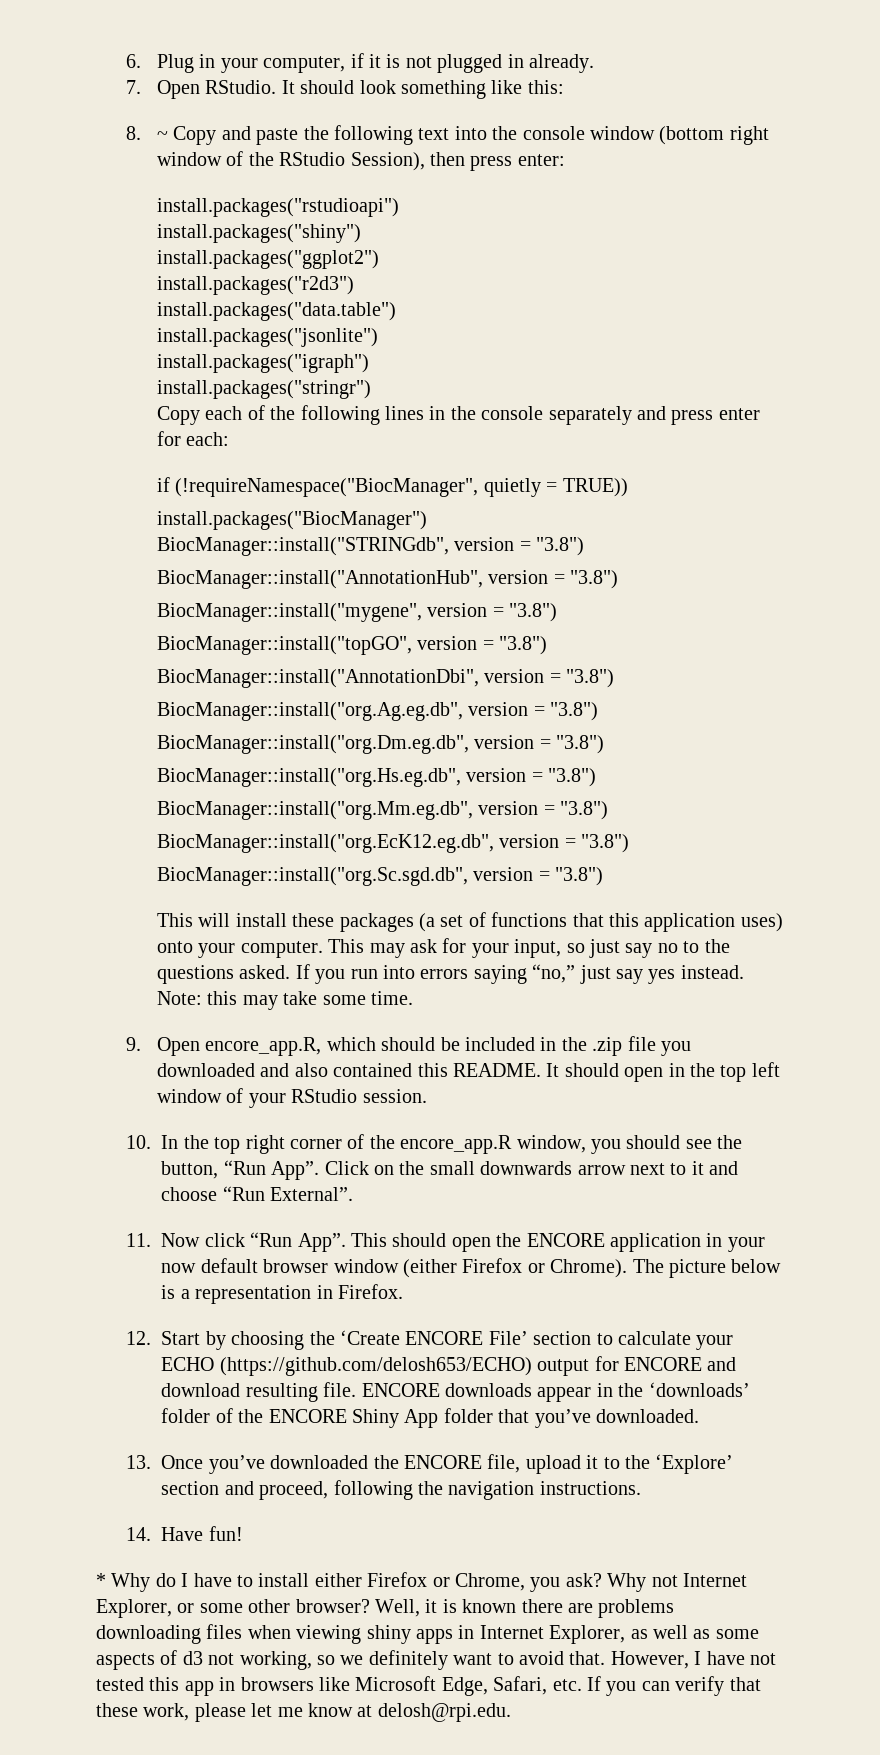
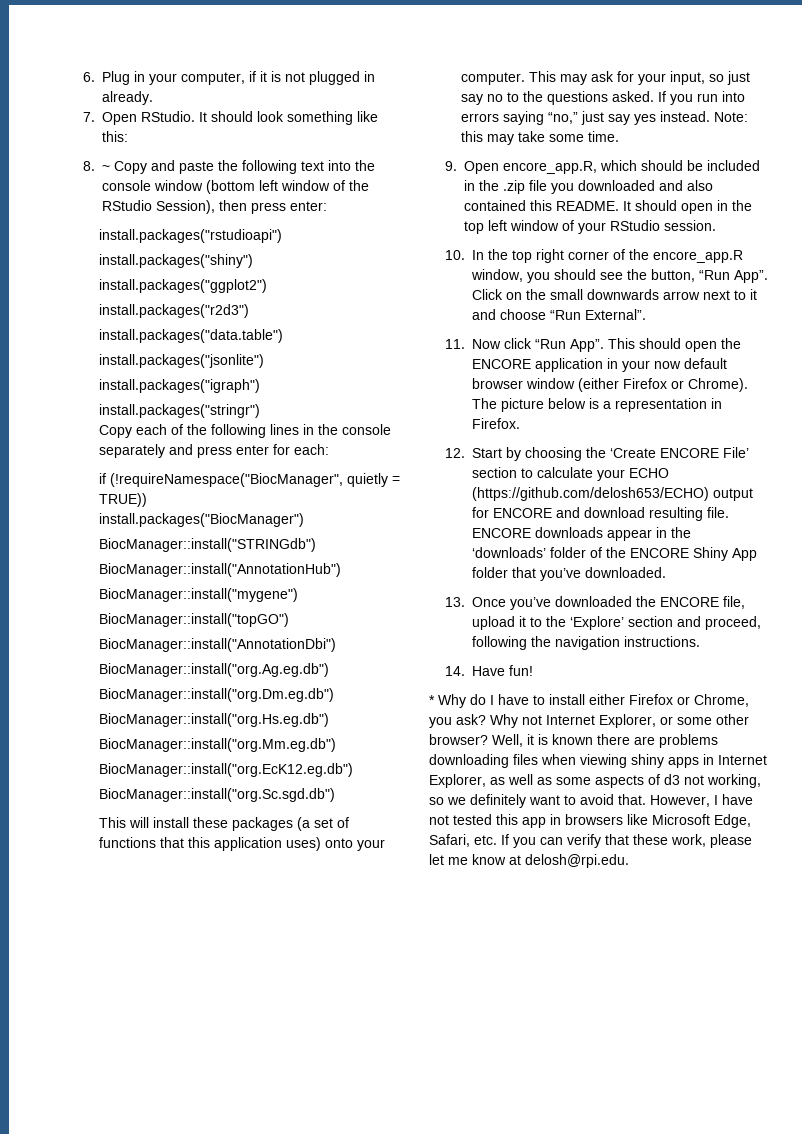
- 8. ~ Copy and paste the following text into the console window (bottom right window of the RStudio Session), then press enter:
+ 8. ~ Copy and paste the following text into the console window (bottom left window of the RStudio Session), then press enter:
- BiocManager::install("STRINGdb", version = "3.8")
- BiocManager::install("AnnotationHub", version = "3.8")
- BiocManager::install("mygene", version = "3.8")
- BiocManager::install("topGO", version = "3.8")
- BiocManager::install("AnnotationDbi", version = "3.8")
- BiocManager::install("org.Ag.eg.db", version = "3.8")
- BiocManager::install("org.Dm.eg.db", version = "3.8")
- BiocManager::install("org.Hs.eg.db", version = "3.8")
- BiocManager::install("org.Mm.eg.db", version = "3.8")
- BiocManager::install("org.EcK12.eg.db", version = "3.8")
- BiocManager::install("org.Sc.sgd.db", version = "3.8")
+ BiocManager::install("STRINGdb")
+ BiocManager::install("AnnotationHub")
+ BiocManager::install("mygene")
+ BiocManager::install("topGO")
+ BiocManager::install("AnnotationDbi")
+ BiocManager::install("org.Ag.eg.db")
+ BiocManager::install("org.Dm.eg.db")
+ BiocManager::install("org.Hs.eg.db")
+ BiocManager::install("org.Mm.eg.db")
+ BiocManager::install("org.EcK12.eg.db")
+ BiocManager::install("org.Sc.sgd.db")

